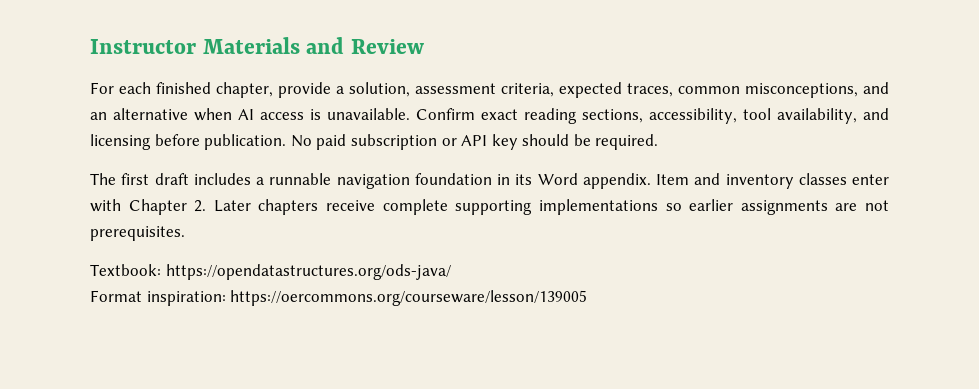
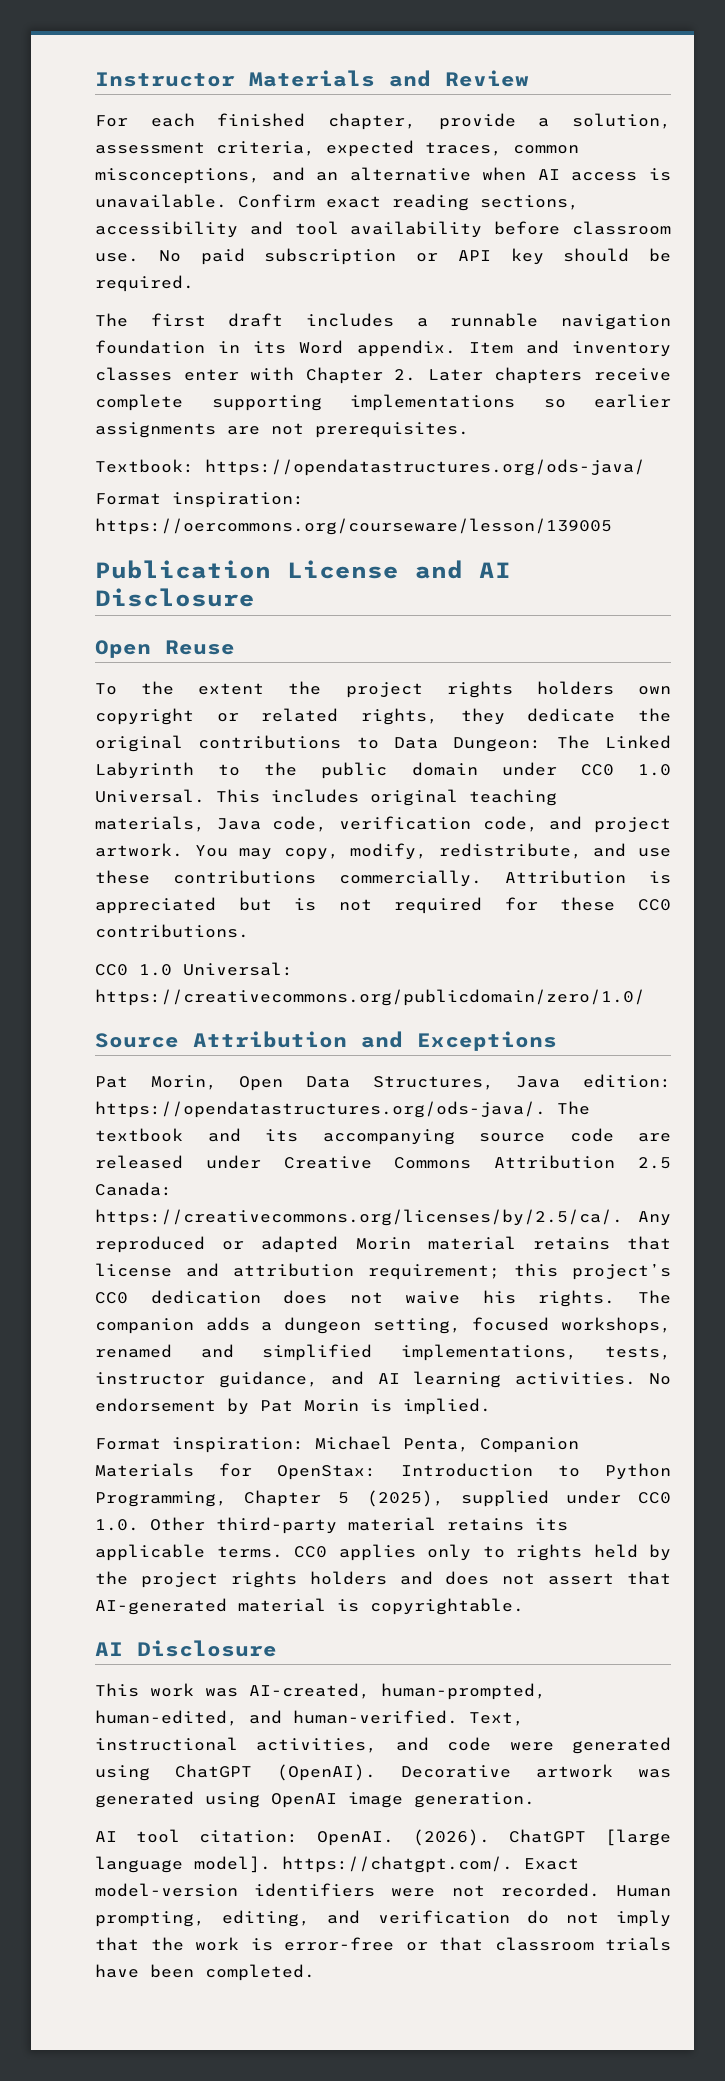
- Confirm exact reading sections, accessibility, tool availability, and licensing before publication.
+ Confirm exact reading sections, accessibility and tool availability before classroom use.
+ Publication License and AI Disclosure
+ Open Reuse
+ To the extent the project rights holders own copyright or related rights, they dedicate the original contributions to Data Dungeon: The Linked Labyrinth to the public domain under CC0 1.0 Universal. This includes original teaching materials, Java code, verification code, and project artwork. You may copy, modify, redistribute, and use these contributions commercially. Attribution is appreciated but is not required for these CC0 contributions.
+ CC0 1.0 Universal: https://creativecommons.org/publicdomain/zero/1.0/
+ Source Attribution and Exceptions
+ Pat Morin, Open Data Structures, Java edition: https://opendatastructures.org/ods-java/. The textbook and its accompanying source code are released under Creative Commons Attribution 2.5 Canada: https://creativecommons.org/licenses/by/2.5/ca/. Any reproduced or adapted Morin material retains that license and attribution requirement; this project’s CC0 dedication does not waive his rights. The companion adds a dungeon setting, focused workshops, renamed and simplified implementations, tests, instructor guidance, and AI learning activities. No endorsement by Pat Morin is implied.
+ Format inspiration: Michael Penta, Companion Materials for OpenStax: Introduction to Python Programming, Chapter 5 (2025), supplied under CC0 1.0. Other third-party material retains its applicable terms. CC0 applies only to rights held by the project rights holders and does not assert that AI-generated material is copyrightable.
+ AI Disclosure
+ This work was AI-created, human-prompted, human-edited, and human-verified. Text, instructional activities, and code were generated using ChatGPT (OpenAI). Decorative artwork was generated using OpenAI image generation.
+ AI tool citation: OpenAI. (2026). ChatGPT [large language model]. https://chatgpt.com/. Exact model-version identifiers were not recorded. Human prompting, editing, and verification do not imply that the work is error-free or that classroom trials have been completed.

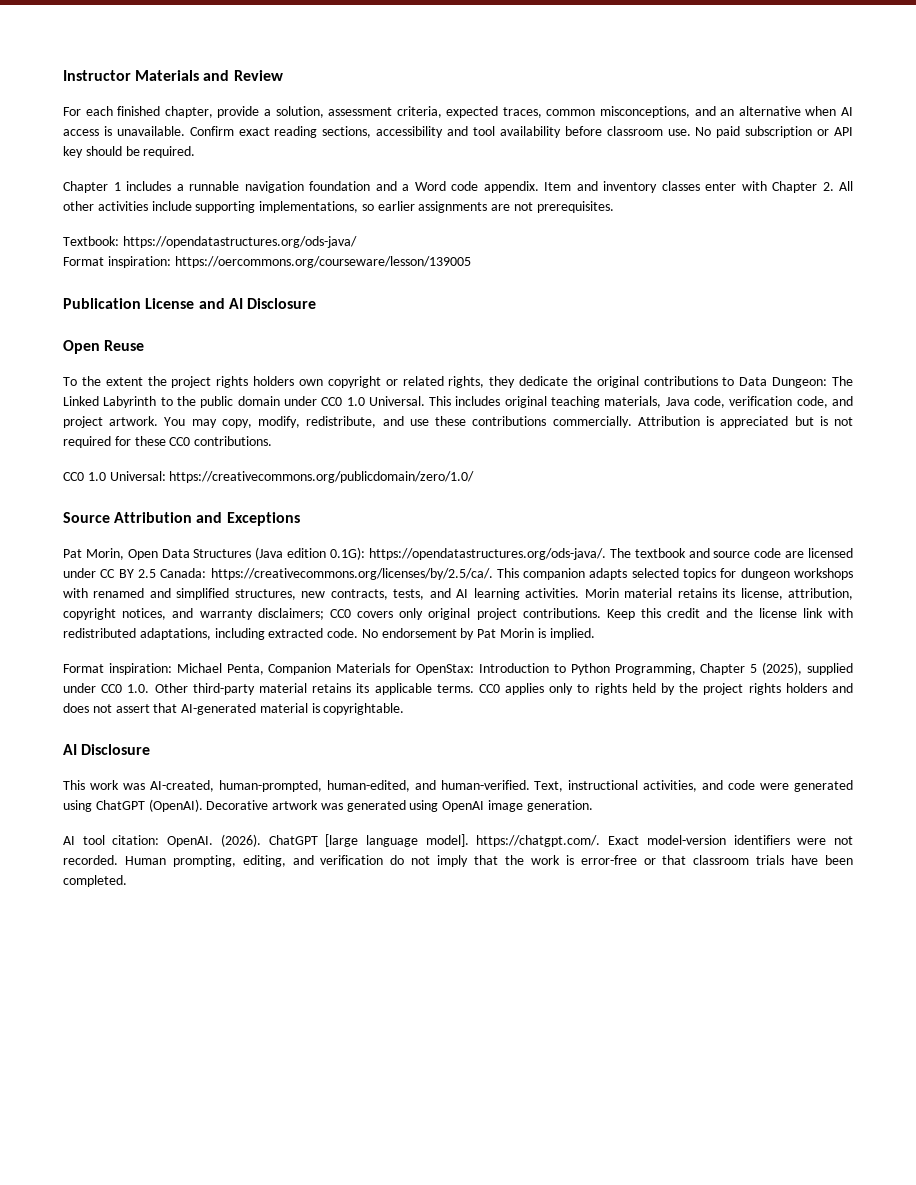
- The first draft includes a runnable navigation foundation in its Word appendix.
+ Chapter 1 includes a runnable navigation foundation and a Word code appendix.
- Item and inventory classes enter with Chapter 2. Later chapters receive complete supporting implementations so earlier assignments are not prerequisites.
+ Item and inventory classes enter with Chapter 2. All other activities include supporting implementations, so earlier assignments are not prerequisites.
- Pat Morin, Open Data Structures, Java edition: https://opendatastructures.org/ods-java/. The textbook and its accompanying source code are released under Creative Commons Attribution 2.5 Canada: https://creativecommons.org/licenses/by/2.5/ca/. Any reproduced or adapted Morin material retains that license and attribution requirement; this project’s CC0 dedication does not waive his rights. The companion adds a dungeon setting, focused workshops, renamed and simplified implementations, tests, instructor guidance, and AI learning activities.
+ Pat Morin, Open Data Structures (Java edition 0.1G): https://opendatastructures.org/ods-java/. The textbook and source code are licensed under CC BY 2.5 Canada: https://creativecommons.org/licenses/by/2.5/ca/. This companion adapts selected topics for dungeon workshops with renamed and simplified structures, new contracts, tests, and AI learning activities. Morin material retains its license, attribution, copyright notices, and warranty disclaimers; CC0 covers only original project contributions. Keep this credit and the license link with redistributed adaptations, including extracted code.

